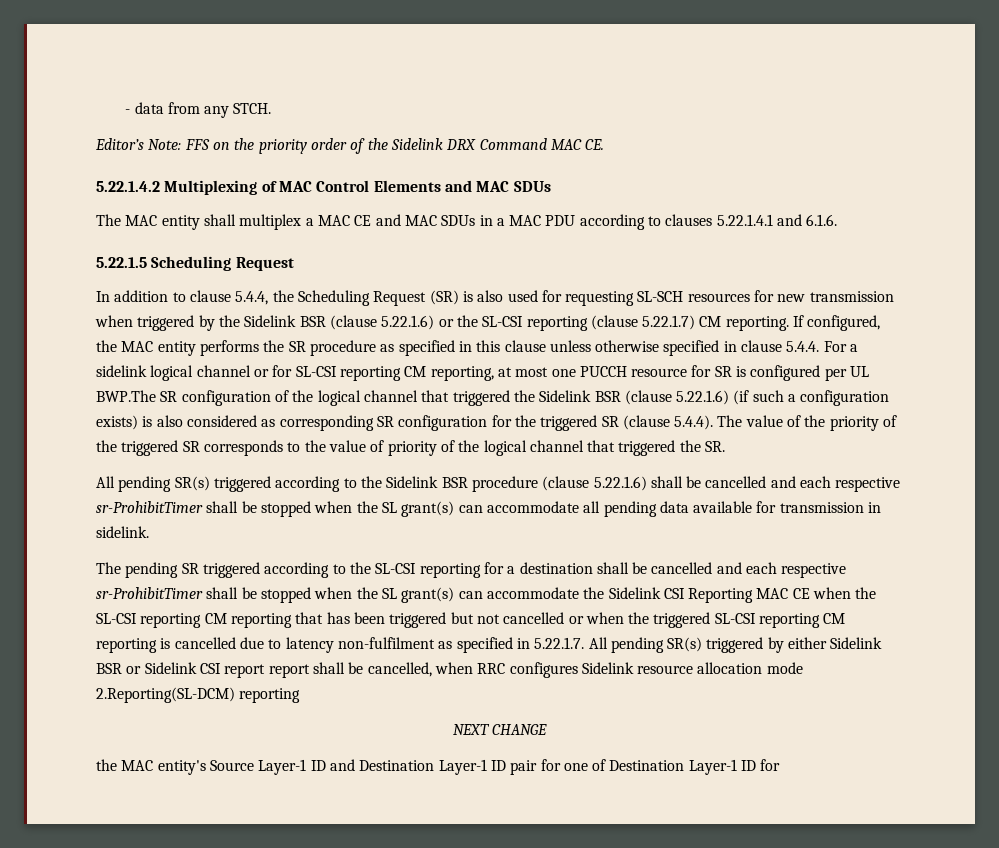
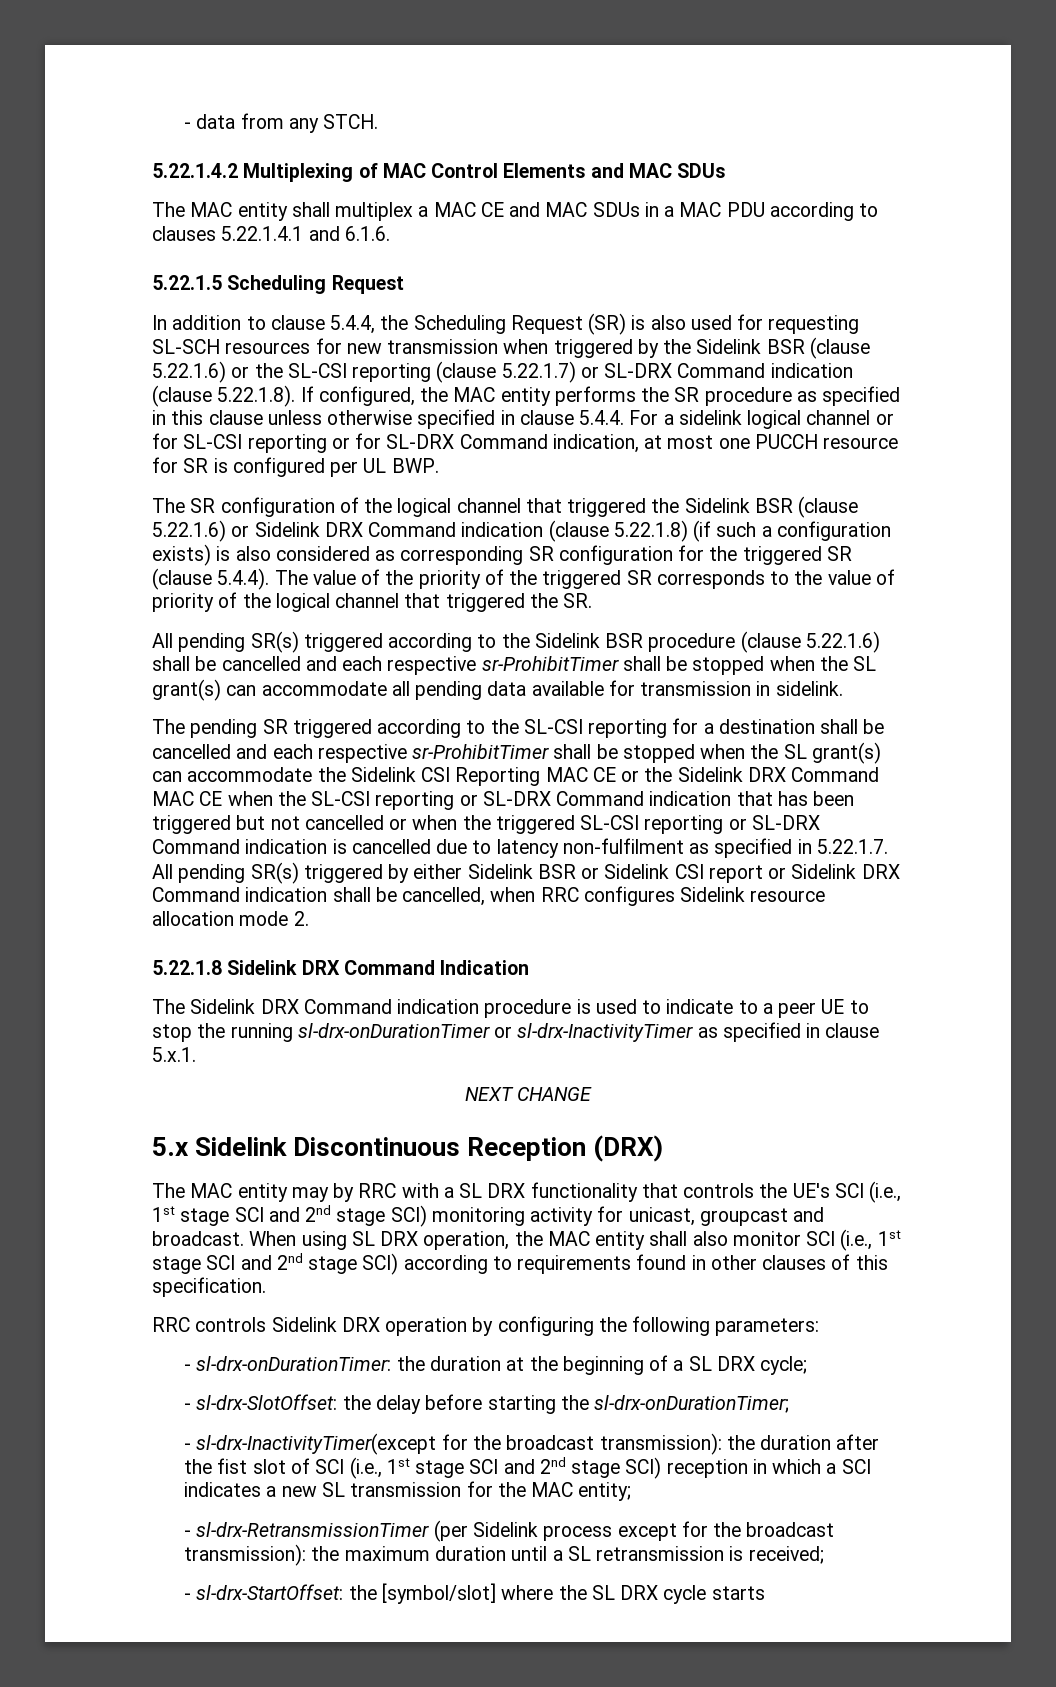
- Editor’s Note: FFS on the priority order of the Sidelink DRX Command MAC CE.
- In addition to clause 5.4.4, the Scheduling Request (SR) is also used for requesting SL-SCH resources for new transmission when triggered by the Sidelink BSR (clause 5.22.1.6) or the SL-CSI reporting (clause 5.22.1.7) CM reporting. If configured, the MAC entity performs the SR procedure as specified in this clause unless otherwise specified in clause 5.4.4. For a sidelink logical channel or for SL-CSI reporting CM reporting, at most one PUCCH resource for SR is configured per UL BWP.The SR configuration of the logical channel that triggered the Sidelink BSR (clause 5.22.1.6) (if such a configuration exists) is also considered as corresponding SR configuration for the triggered SR (clause 5.4.4). The value of the priority of the triggered SR corresponds to the value of priority of the logical channel that triggered the SR.
+ In addition to clause 5.4.4, the Scheduling Request (SR) is also used for requesting SL-SCH resources for new transmission when triggered by the Sidelink BSR (clause 5.22.1.6) or the SL-CSI reporting (clause 5.22.1.7) or SL-DRX Command indication (clause 5.22.1.8). If configured, the MAC entity performs the SR procedure as specified in this clause unless otherwise specified in clause 5.4.4. For a sidelink logical channel or for SL-CSI reporting or for SL-DRX Command indication, at most one PUCCH resource for SR is configured per UL BWP.
+ The SR configuration of the logical channel that triggered the Sidelink BSR (clause 5.22.1.6) or Sidelink DRX Command indication (clause 5.22.1.8) (if such a configuration exists) is also considered as corresponding SR configuration for the triggered SR (clause 5.4.4). The value of the priority of the triggered SR corresponds to the value of priority of the logical channel that triggered the SR.
- The pending SR triggered according to the SL-CSI reporting for a destination shall be cancelled and each respective sr-ProhibitTimer shall be stopped when the SL grant(s) can accommodate the Sidelink CSI Reporting MAC CE when the SL-CSI reporting CM reporting that has been triggered but not cancelled or when the triggered SL-CSI reporting CM reporting is cancelled due to latency non-fulfilment as specified in 5.22.1.7. All pending SR(s) triggered by either Sidelink BSR or Sidelink CSI report report shall be cancelled, when RRC configures Sidelink resource allocation mode 2.Reporting(SL-DCM) reporting
+ The pending SR triggered according to the SL-CSI reporting for a destination shall be cancelled and each respective sr-ProhibitTimer shall be stopped when the SL grant(s) can accommodate the Sidelink CSI Reporting MAC CE or the Sidelink DRX Command MAC CE when the SL-CSI reporting or SL-DRX Command indication that has been triggered but not cancelled or when the triggered SL-CSI reporting or SL-DRX Command indication is cancelled due to latency non-fulfilment as specified in 5.22.1.7. All pending SR(s) triggered by either Sidelink BSR or Sidelink CSI report or Sidelink DRX Command indication shall be cancelled, when RRC configures Sidelink resource allocation mode 2.
+ 5.22.1.8 Sidelink DRX Command Indication
+ The Sidelink DRX Command indication procedure is used to indicate to a peer UE to stop the running sl-drx-onDurationTimer or sl-drx-InactivityTimer as specified in clause 5.x.1.
  NEXT CHANGE
- the MAC entity's Source Layer-1 ID and Destination Layer-1 ID pair for one of Destination Layer-1 ID for
+ 5.x Sidelink Discontinuous Reception (DRX)
+ The MAC entity may by RRC with a SL DRX functionality that controls the UE's SCI (i.e., 1st stage SCI and 2nd stage SCI) monitoring activity for unicast, groupcast and broadcast. When using SL DRX operation, the MAC entity shall also monitor SCI (i.e., 1st stage SCI and 2nd stage SCI) according to requirements found in other clauses of this specification.
+ RRC controls Sidelink DRX operation by configuring the following parameters:
+ - sl-drx-onDurationTimer: the duration at the beginning of a SL DRX cycle;
+ - sl-drx-SlotOffset: the delay before starting the sl-drx-onDurationTimer;
+ - sl-drx-InactivityTimer(except for the broadcast transmission): the duration after the fist slot of SCI (i.e., 1st stage SCI and 2nd stage SCI) reception in which a SCI indicates a new SL transmission for the MAC entity;
+ - sl-drx-RetransmissionTimer (per Sidelink process except for the broadcast transmission): the maximum duration until a SL retransmission is received;
+ - sl-drx-StartOffset: the [symbol/slot] where the SL DRX cycle starts

